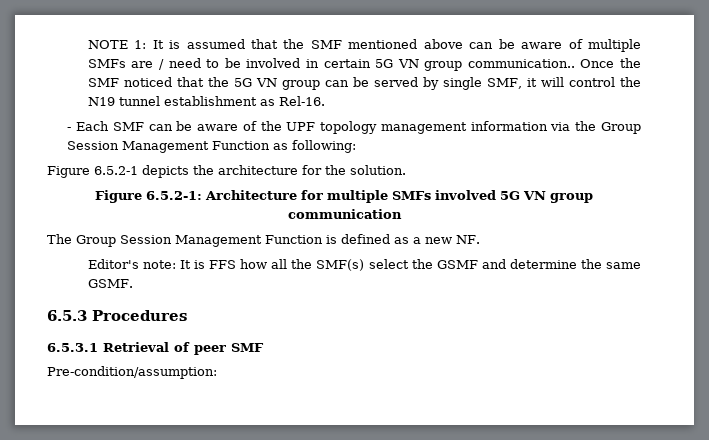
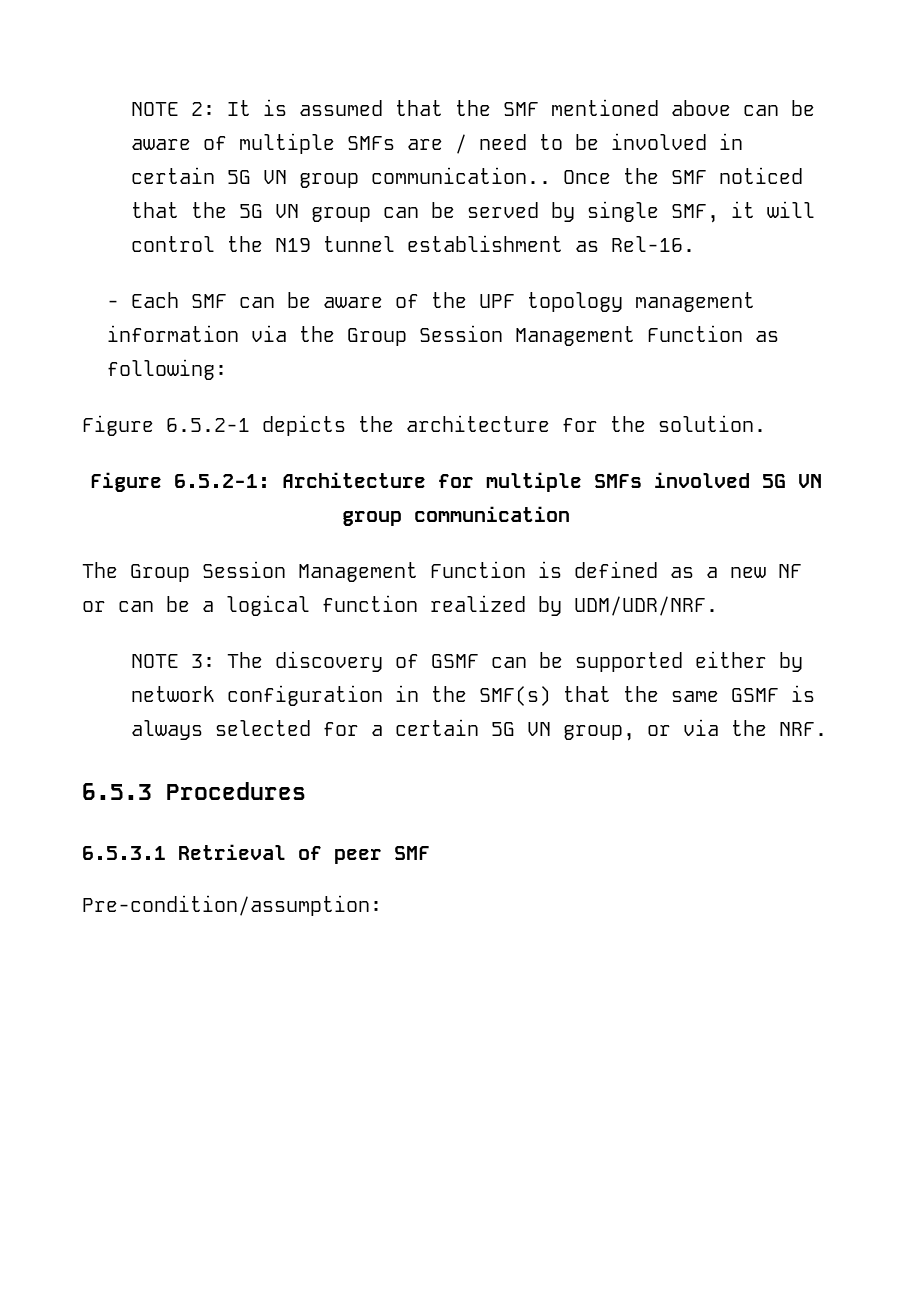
- NOTE 1: It is assumed that the SMF mentioned above can be aware of multiple SMFs are / need to be involved in certain 5G VN group communication..
+ NOTE 2: It is assumed that the SMF mentioned above can be aware of multiple SMFs are / need to be involved in certain 5G VN group communication..
- The Group Session Management Function is defined as a new NF.
- Editor's note: It is FFS how all the SMF(s) select the GSMF and determine the same GSMF.
+ The Group Session Management Function is defined as a new NF or can be a logical function realized by UDM/UDR/NRF.
+ NOTE 3: The discovery of GSMF can be supported either by network configuration in the SMF(s) that the same GSMF is always selected for a certain 5G VN group, or via the NRF.

